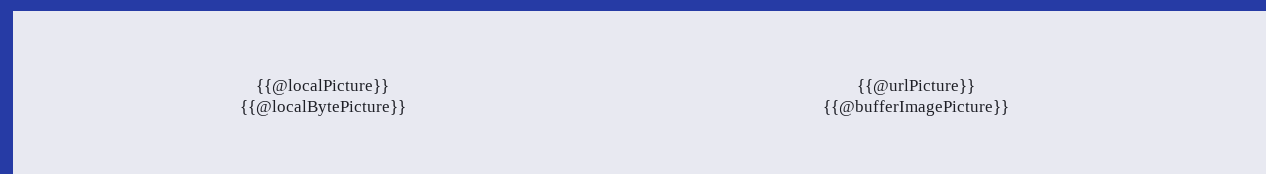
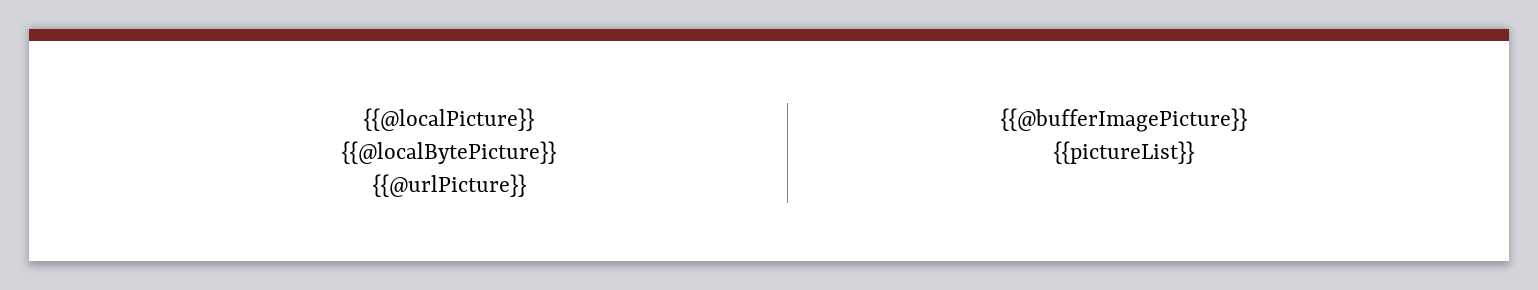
+ {{pictureList}}

